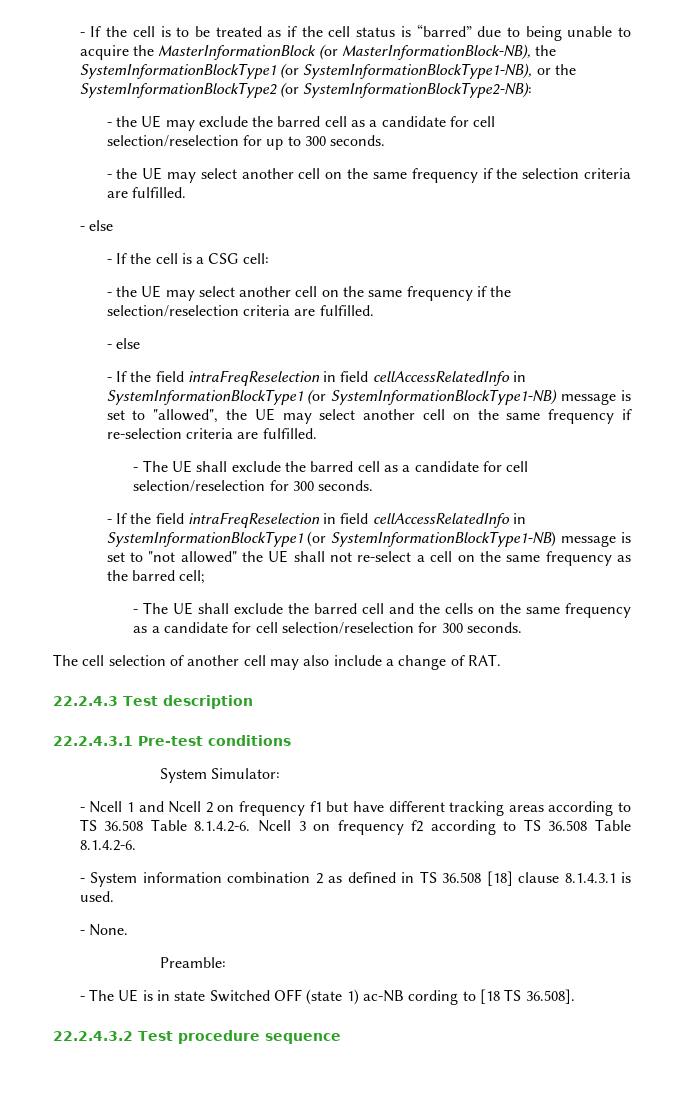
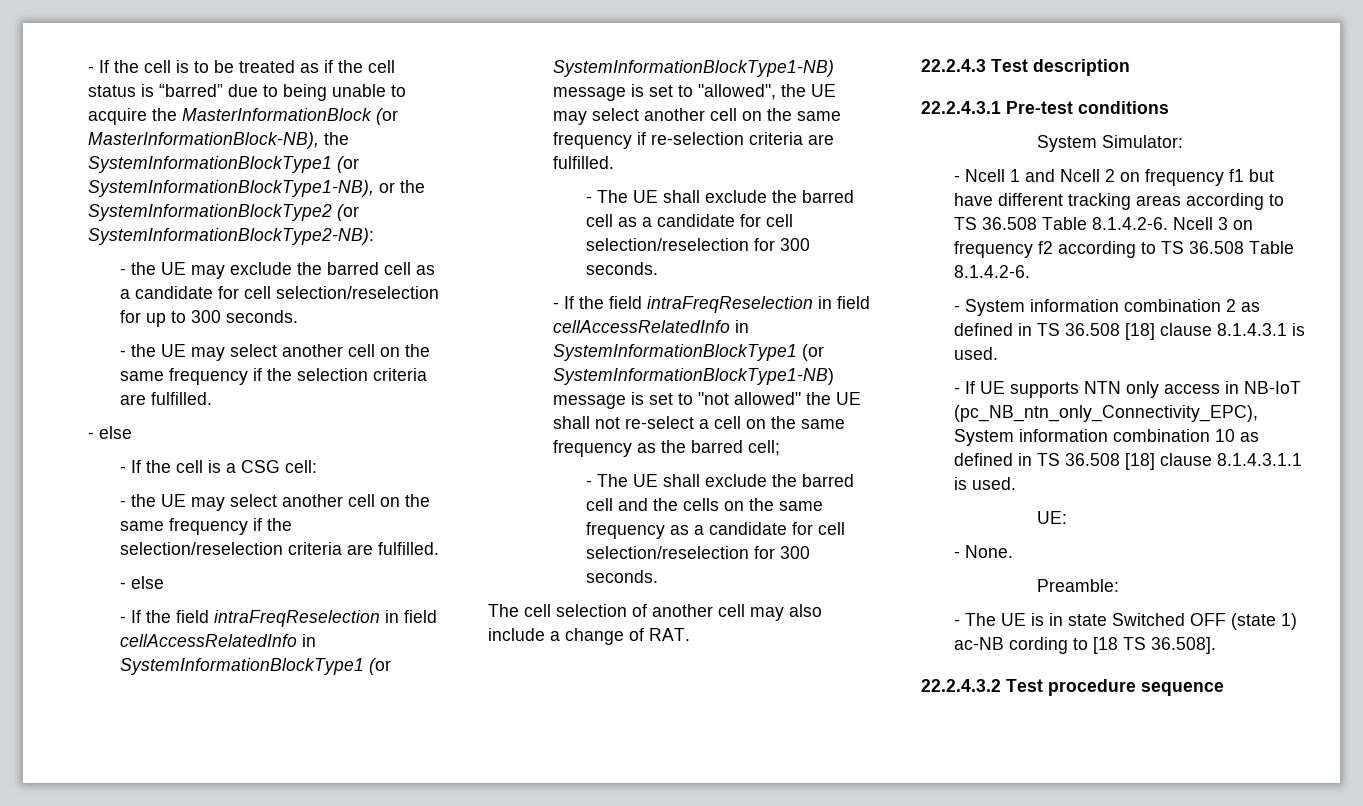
+ - If UE supports NTN only access in NB-IoT (pc_NB_ntn_only_Connectivity_EPC), System information combination 10 as defined in TS 36.508 [18] clause 8.1.4.3.1.1 is used.
+ UE:

